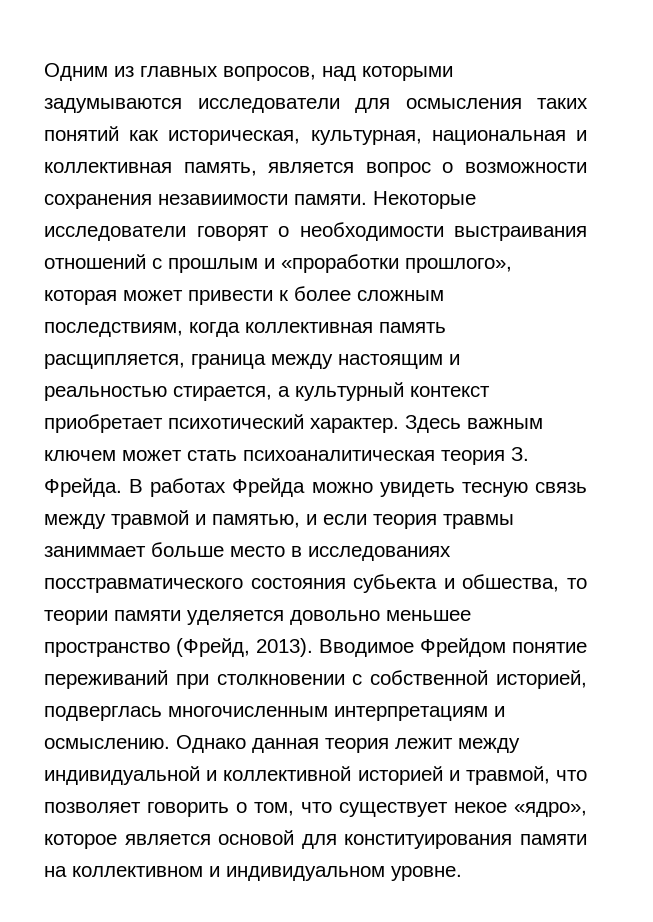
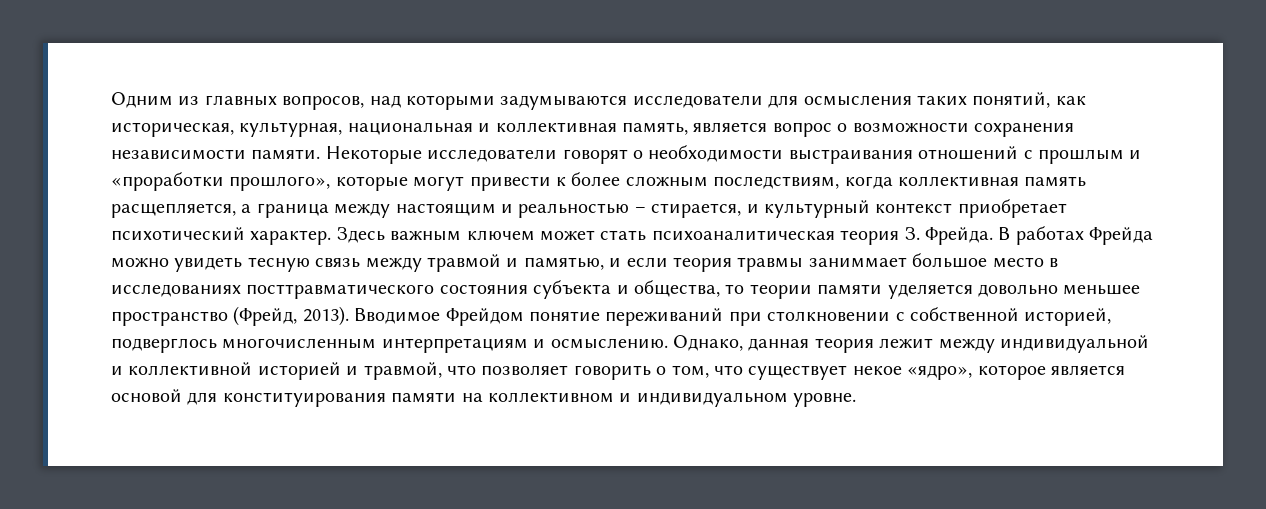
- Одним из главных вопросов, над которыми задумываются исследователи для осмысления таких понятий как историческая, культурная, национальная и коллективная память, является вопрос о возможности сохранения незавиимости памяти.
+ Одним из главных вопросов, над которыми задумываются исследователи для осмысления таких понятий, как историческая, культурная, национальная и коллективная память, является вопрос о возможности сохранения независимости памяти.
- Некоторые исследователи говорят о необходимости выстраивания отношений с прошлым и «проработки прошлого», которая может привести к более сложным последствиям, когда коллективная память расщипляется, граница между настоящим и реальностью стирается, а культурный контекст приобретает психотический характер.
+ Некоторые исследователи говорят о необходимости выстраивания отношений с прошлым и «проработки прошлого», которые могут привести к более сложным последствиям, когда коллективная память расщепляется, а граница между настоящим и реальностью – стирается, и культурный контекст приобретает психотический характер.
- В работах Фрейда можно увидеть тесную связь между травмой и памятью, и если теория травмы заниммает больше место в исследованиях посстравматического состояния субьекта и обшества, то теории памяти уделяется довольно меньшее пространство (Фрейд, 2013).
+ В работах Фрейда можно увидеть тесную связь между травмой и памятью, и если теория травмы заниммает большое место в исследованиях посттравматического состояния субъекта и общества, то теории памяти уделяется довольно меньшее пространство (Фрейд, 2013).
- Вводимое Фрейдом понятие переживаний при столкновении с собственной историей, подверглась многочисленным интерпретациям и осмыслению.
+ Вводимое Фрейдом понятие переживаний при столкновении с собственной историей, подверглось многочисленным интерпретациям и осмыслению.
- Однако данная теория лежит между индивидуальной и коллективной историей и травмой, что позволяет говорить о том, что существует некое «ядро», которое является основой для конституирования памяти на коллективном и индивидуальном уровне.
+ Однако, данная теория лежит между индивидуальной и коллективной историей и травмой, что позволяет говорить о том, что существует некое «ядро», которое является основой для конституирования памяти на коллективном и индивидуальном уровне.

